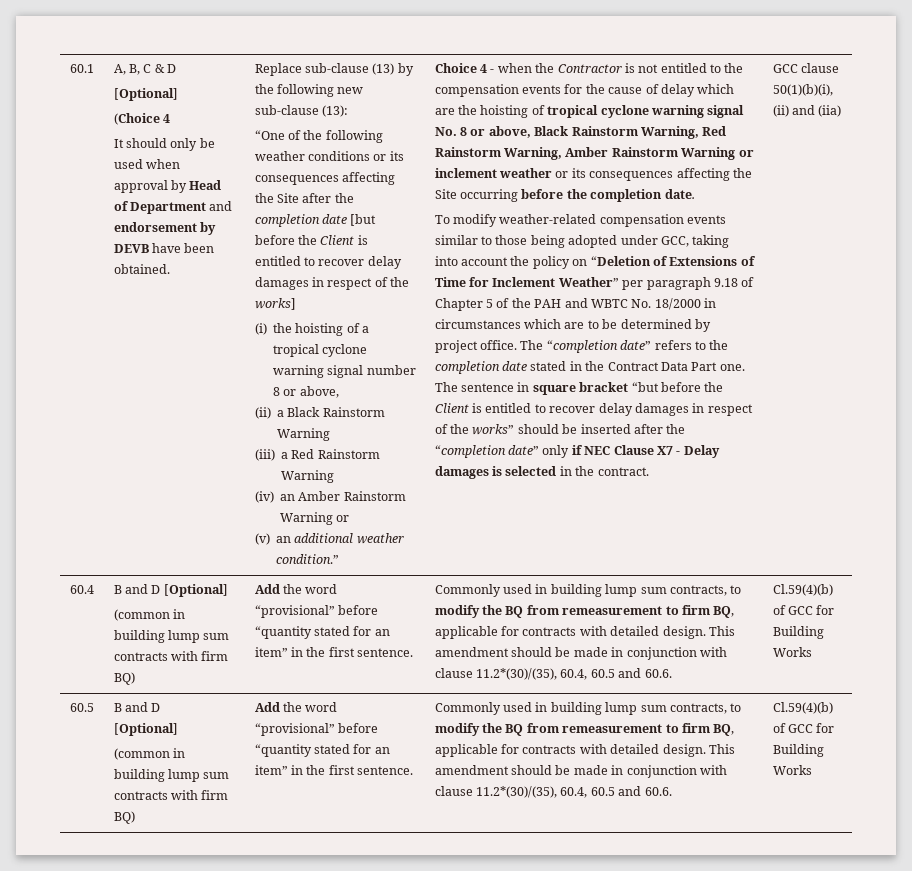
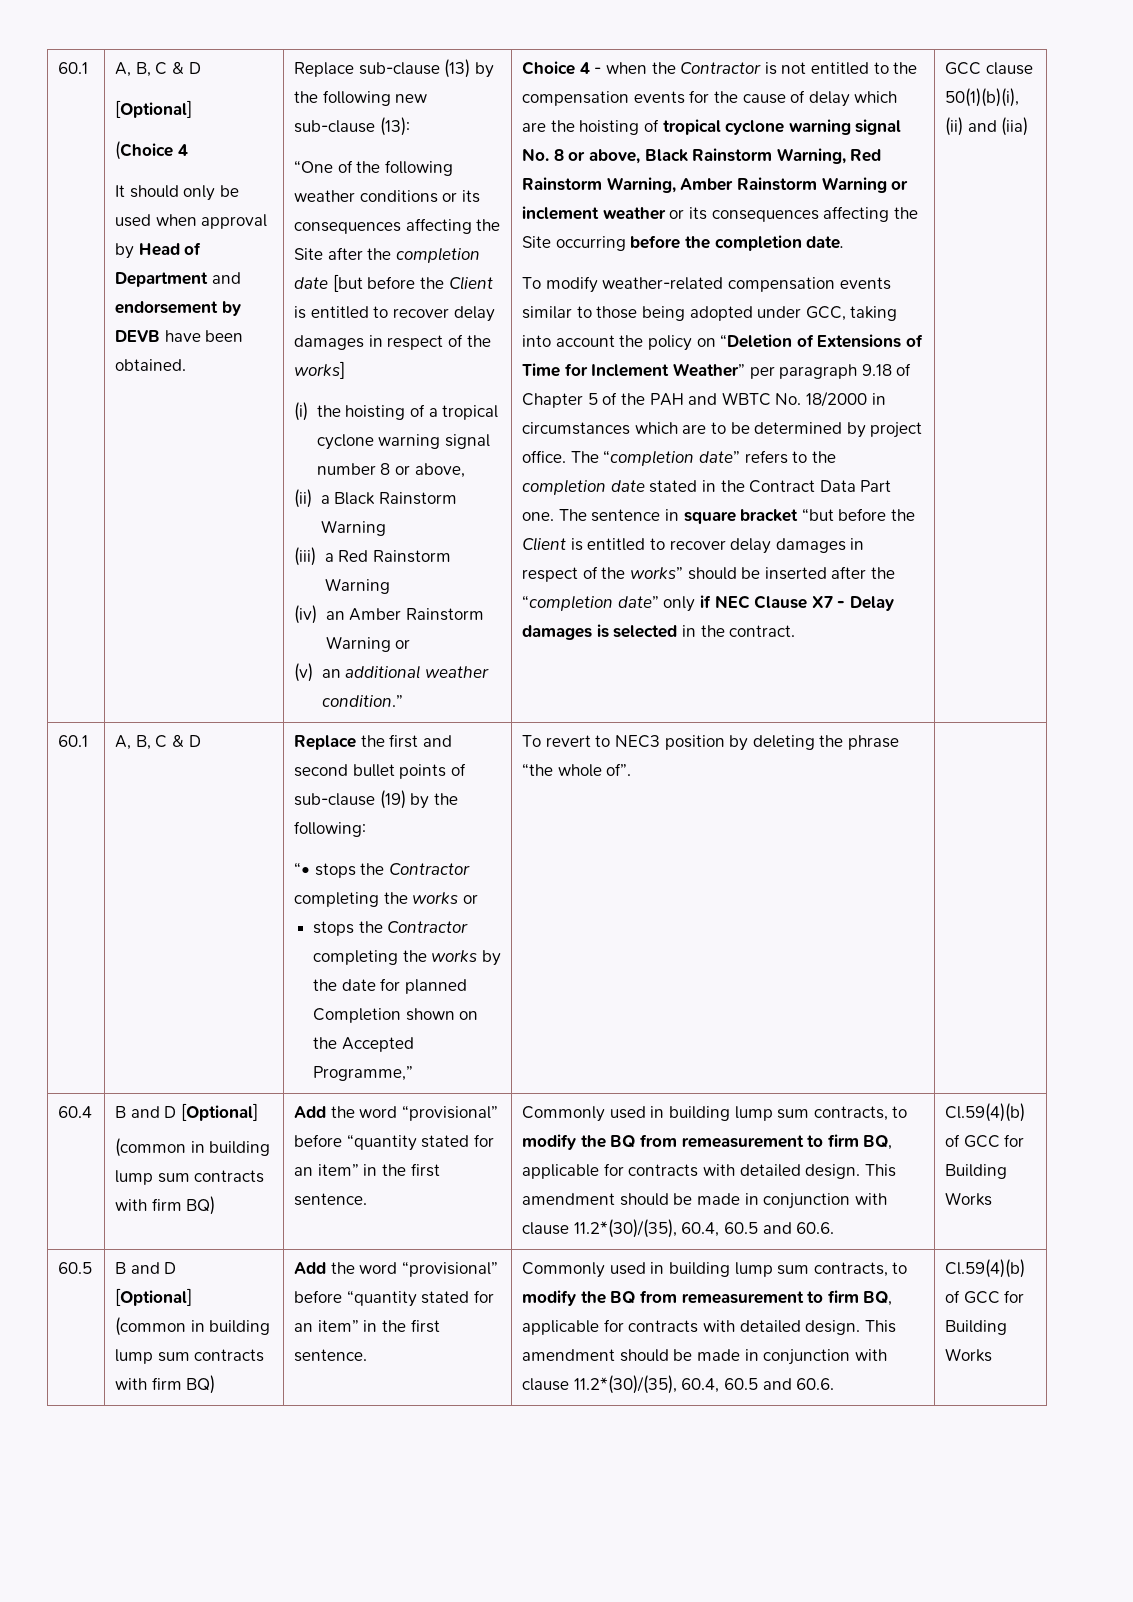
+ 60.1 | A, B, C & D | Replace the first and second bullet points of sub-clause (19) by the following:
+ “• stops the Contractor completing the works or
+ stops the Contractor completing the works by the date for planned Completion shown on the Accepted Programme,” | To revert to NEC3 position by deleting the phrase “the whole of”.

